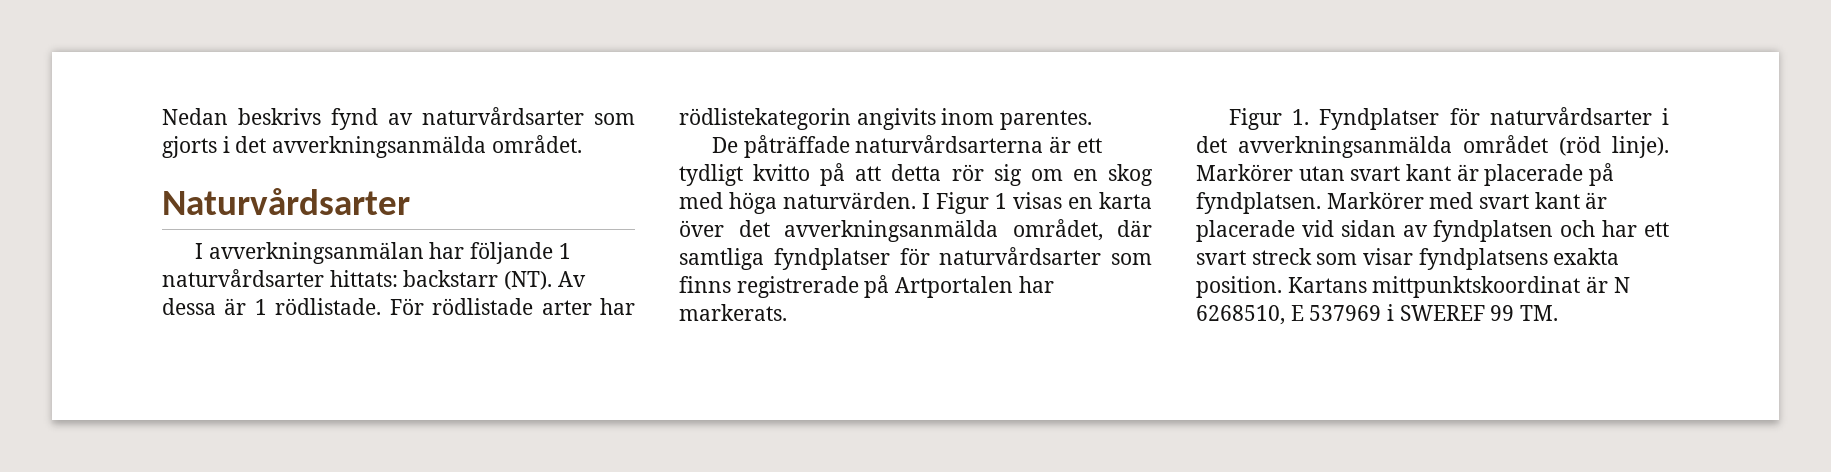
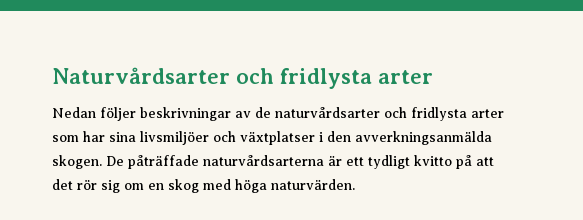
- Nedan beskrivs fynd av naturvårdsarter som gjorts i det avverkningsanmälda området.
- Naturvårdsarter
- I avverkningsanmälan har följande 1 naturvårdsarter hittats: backstarr (NT). Av dessa är 1 rödlistade. För rödlistade arter har rödlistekategorin angivits inom parentes.
- De påträffade naturvårdsarterna är ett tydligt kvitto på att detta rör sig om en skog med höga naturvärden. I Figur 1 visas en karta över det avverkningsanmälda området, där samtliga fyndplatser för naturvårdsarter som finns registrerade på Artportalen har markerats.
- Figur 1. Fyndplatser för naturvårdsarter i det avverkningsanmälda området (röd linje). Markörer utan svart kant är placerade på fyndplatsen. Markörer med svart kant är placerade vid sidan av fyndplatsen och har ett svart streck som visar fyndplatsens exakta position. Kartans mittpunktskoordinat är N 6268510, E 537969 i SWEREF 99 TM.
+ Naturvårdsarter och fridlysta arter
+ Nedan följer beskrivningar av de naturvårdsarter och fridlysta arter som har sina livsmiljöer och växtplatser i den avverkningsanmälda skogen. De påträffade naturvårdsarterna är ett tydligt kvitto på att det rör sig om en skog med höga naturvärden.

